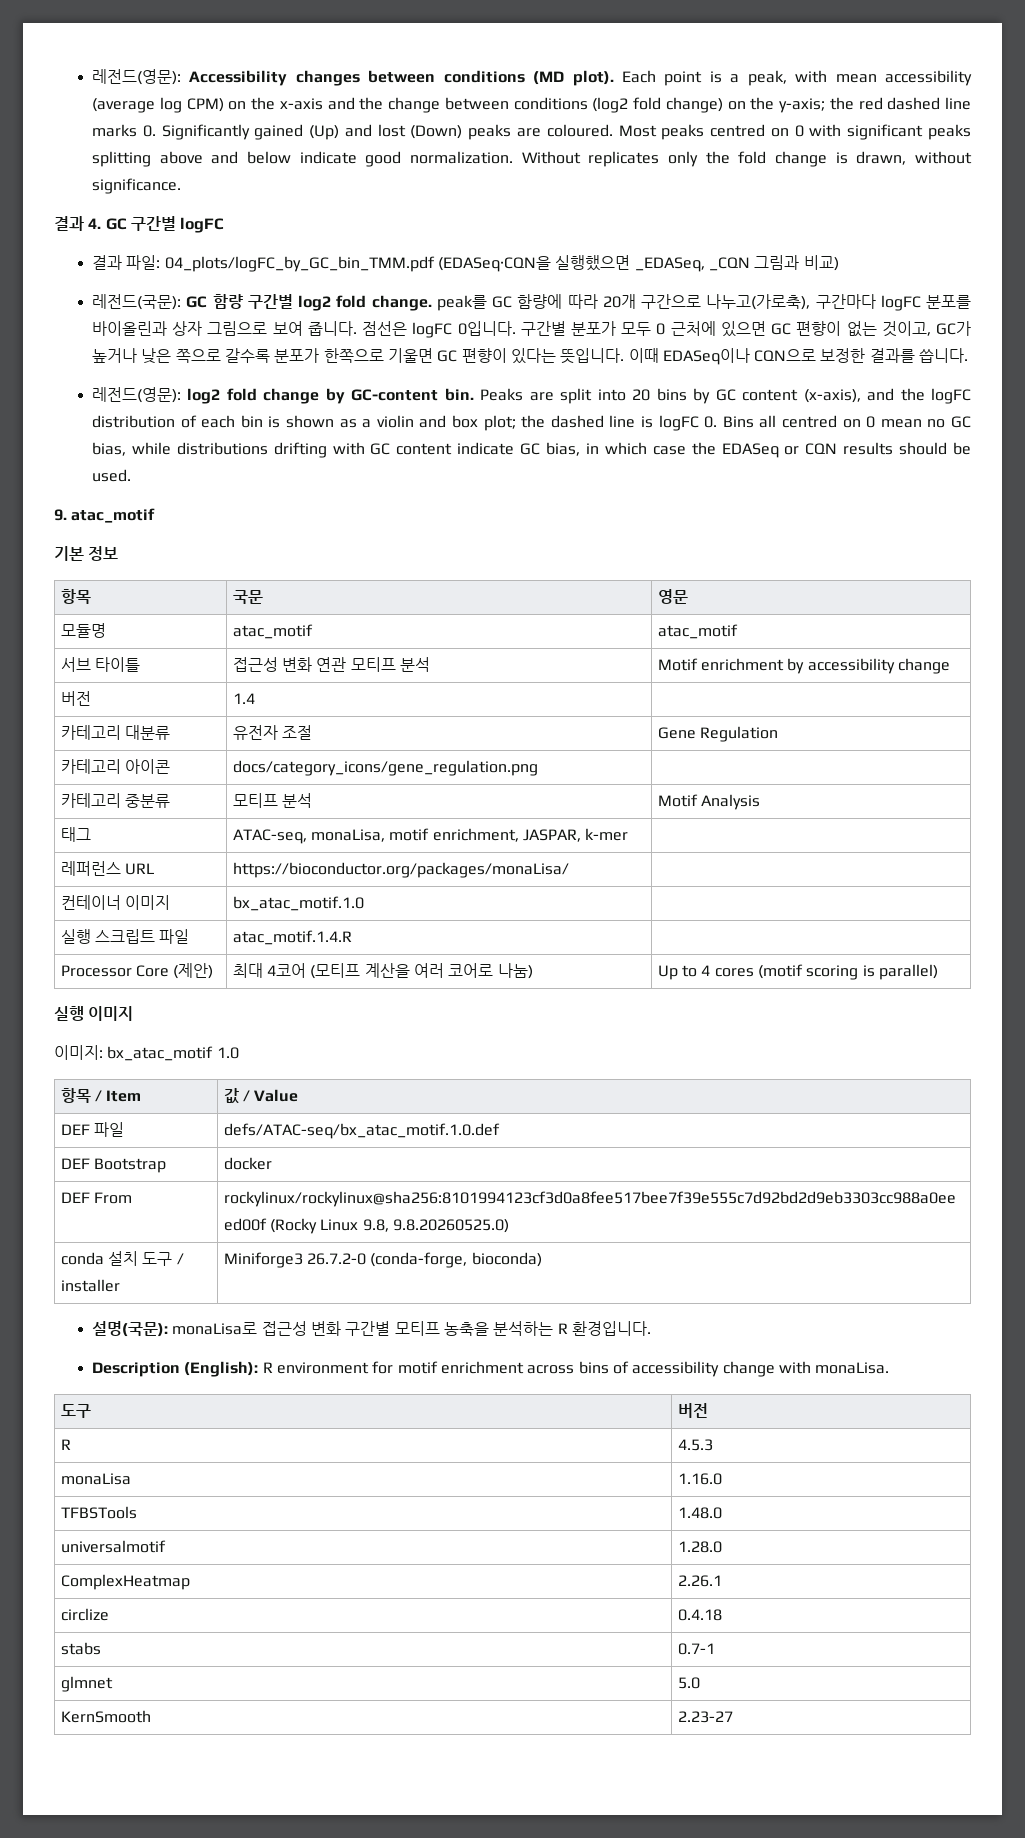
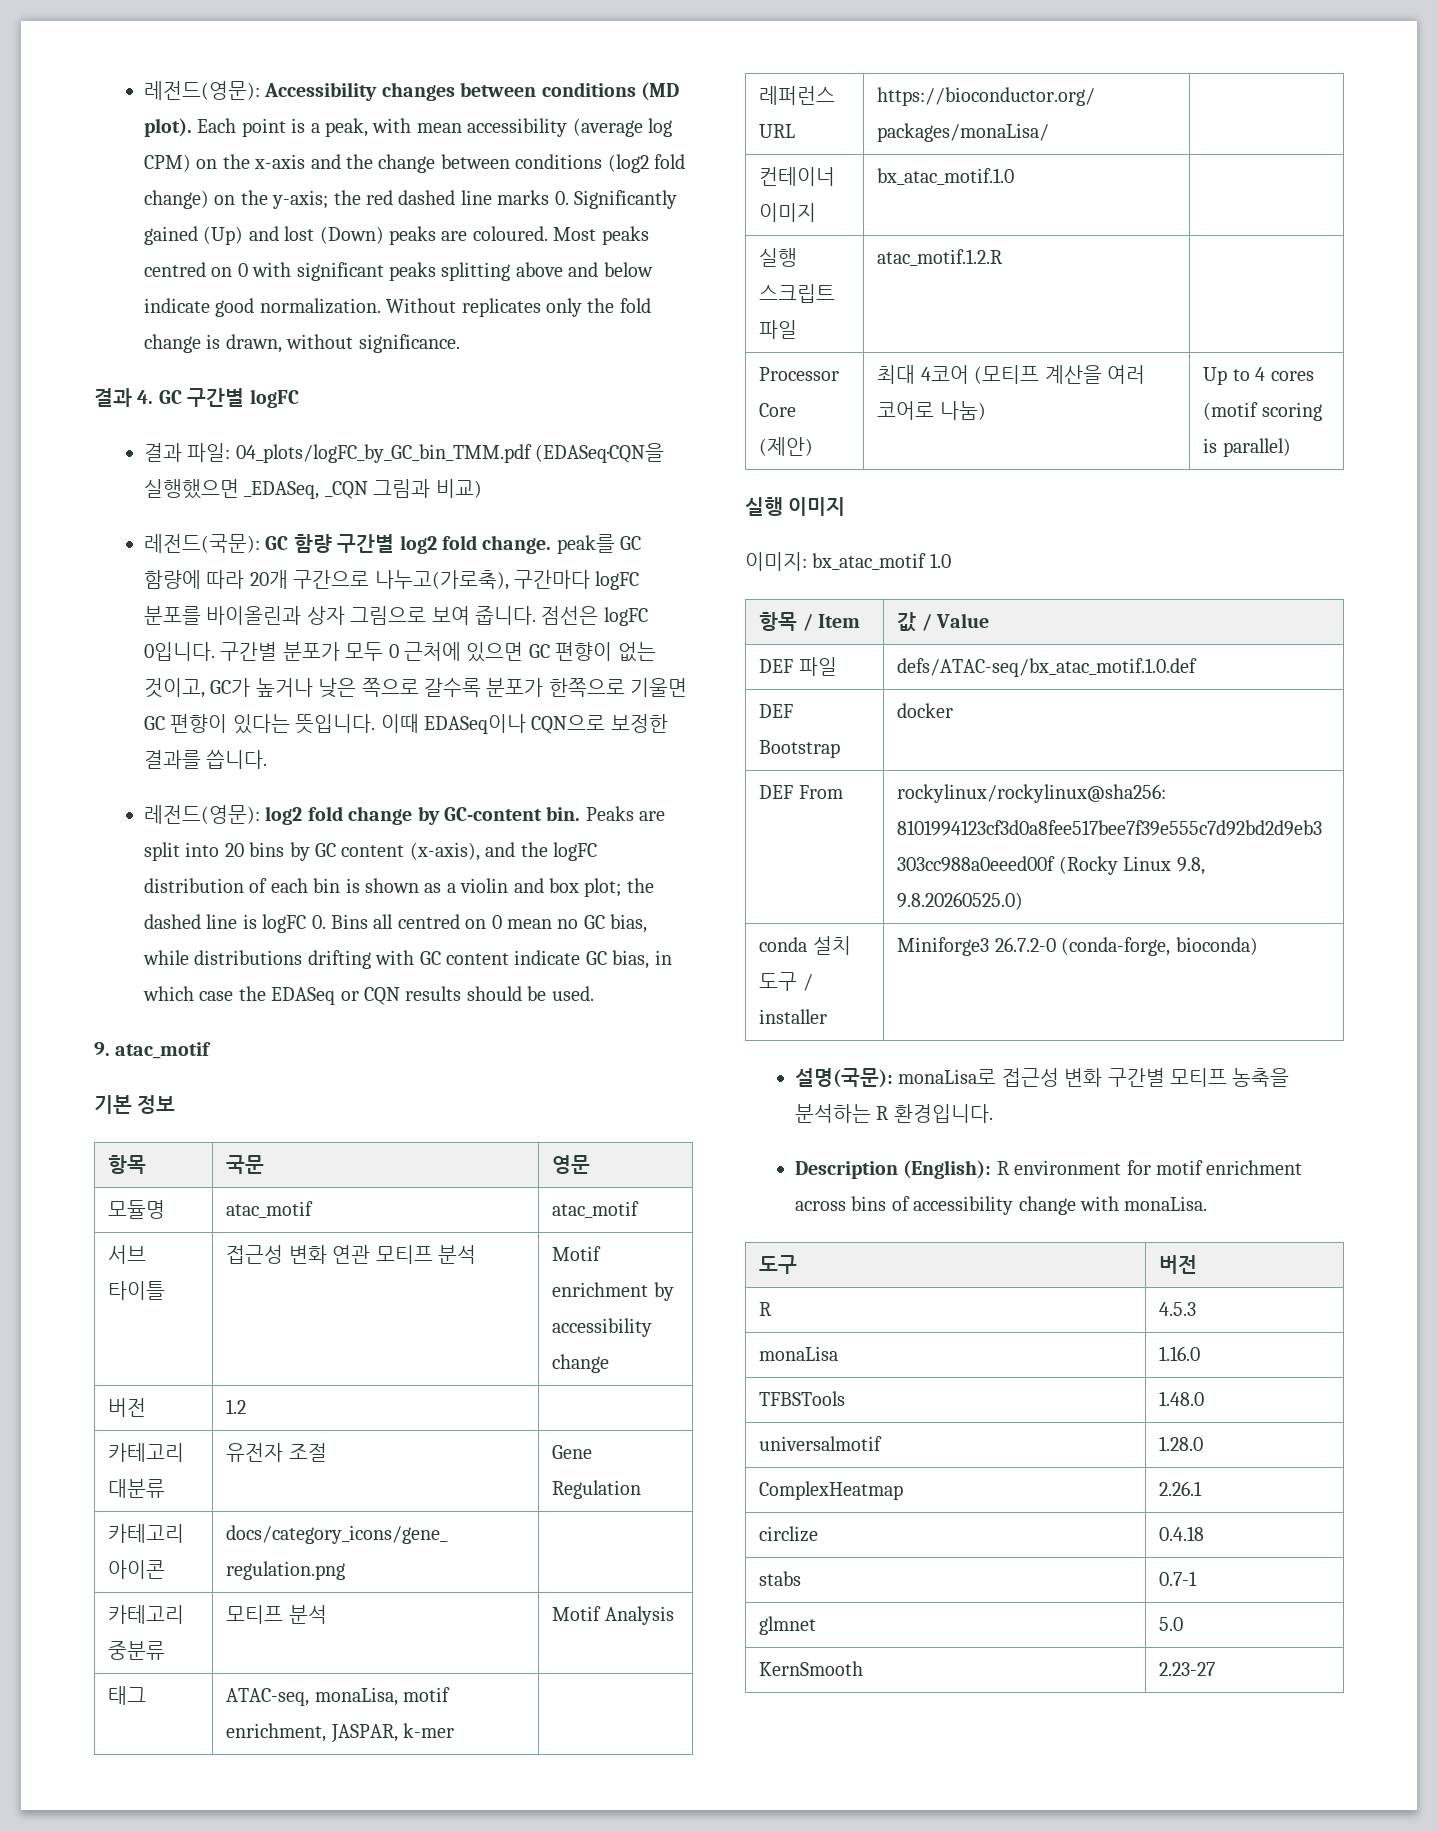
- 버전 | 1.4 |
+ 버전 | 1.2 |
- 실행 스크립트 파일 | atac_motif.1.4.R |
+ 실행 스크립트 파일 | atac_motif.1.2.R |

